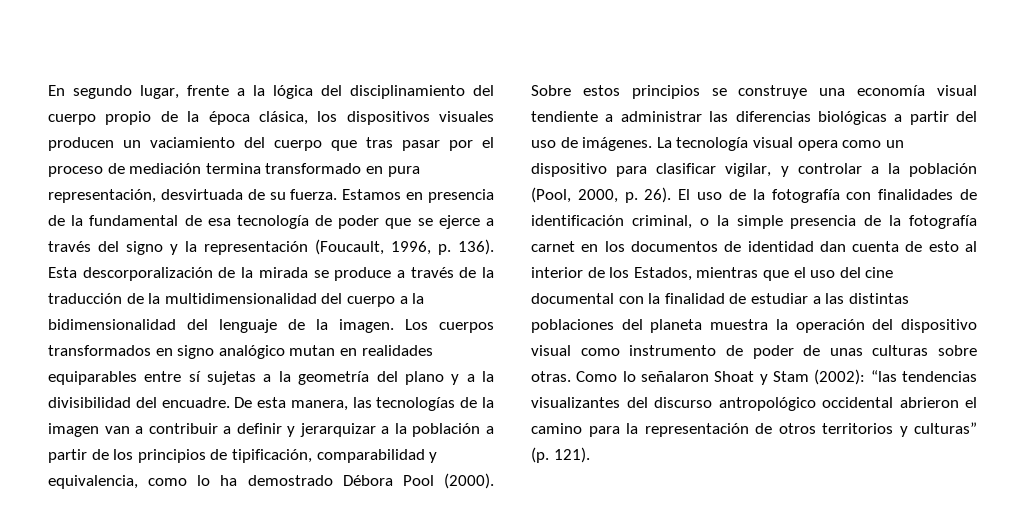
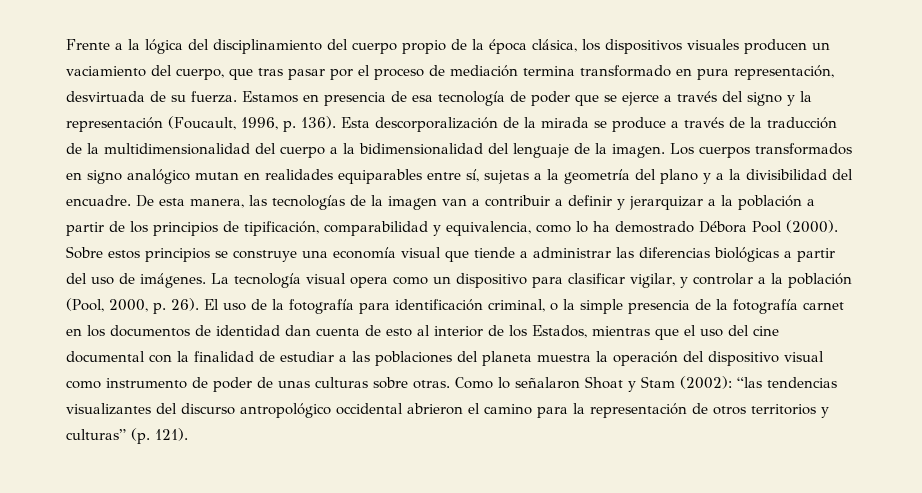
- En segundo lugar, frente a la lógica del disciplinamiento del cuerpo propio de la época clásica, los dispositivos visuales producen un vaciamiento del cuerpo que tras pasar por el proceso de mediación termina transformado en pura representación, desvirtuada de su fuerza.
+ Frente a la lógica del disciplinamiento del cuerpo propio de la época clásica, los dispositivos visuales producen un vaciamiento del cuerpo, que tras pasar por el proceso de mediación termina transformado en pura representación, desvirtuada de su fuerza.
- Estamos en presencia de la fundamental de esa tecnología de poder que se ejerce a través del signo y la representación (Foucault, 1996, p. 136).
+ Estamos en presencia de esa tecnología de poder que se ejerce a través del signo y la representación (Foucault, 1996, p. 136).
- Los cuerpos transformados en signo analógico mutan en realidades equiparables entre sí sujetas a la geometría del plano y a la divisibilidad del encuadre.
+ Los cuerpos transformados en signo analógico mutan en realidades equiparables entre sí, sujetas a la geometría del plano y a la divisibilidad del encuadre.
- Sobre estos principios se construye una economía visual tendiente a administrar las diferencias biológicas a partir del uso de imágenes.
+ Sobre estos principios se construye una economía visual que tiende a administrar las diferencias biológicas a partir del uso de imágenes.
- El uso de la fotografía con finalidades de identificación criminal, o la simple presencia de la fotografía carnet en los documentos de identidad dan cuenta de esto al interior de los Estados, mientras que el uso del cine documental con la finalidad de estudiar a las distintas poblaciones del planeta muestra la operación del dispositivo visual como instrumento de poder de unas culturas sobre otras.
+ El uso de la fotografía para identificación criminal, o la simple presencia de la fotografía carnet en los documentos de identidad dan cuenta de esto al interior de los Estados, mientras que el uso del cine documental con la finalidad de estudiar a las poblaciones del planeta muestra la operación del dispositivo visual como instrumento de poder de unas culturas sobre otras.

